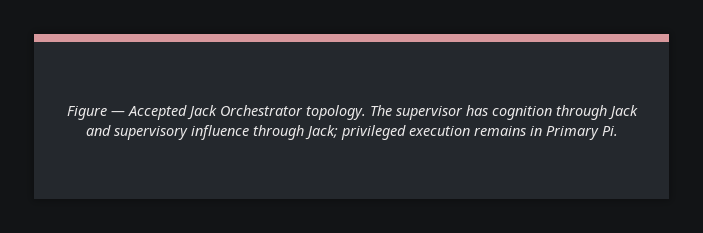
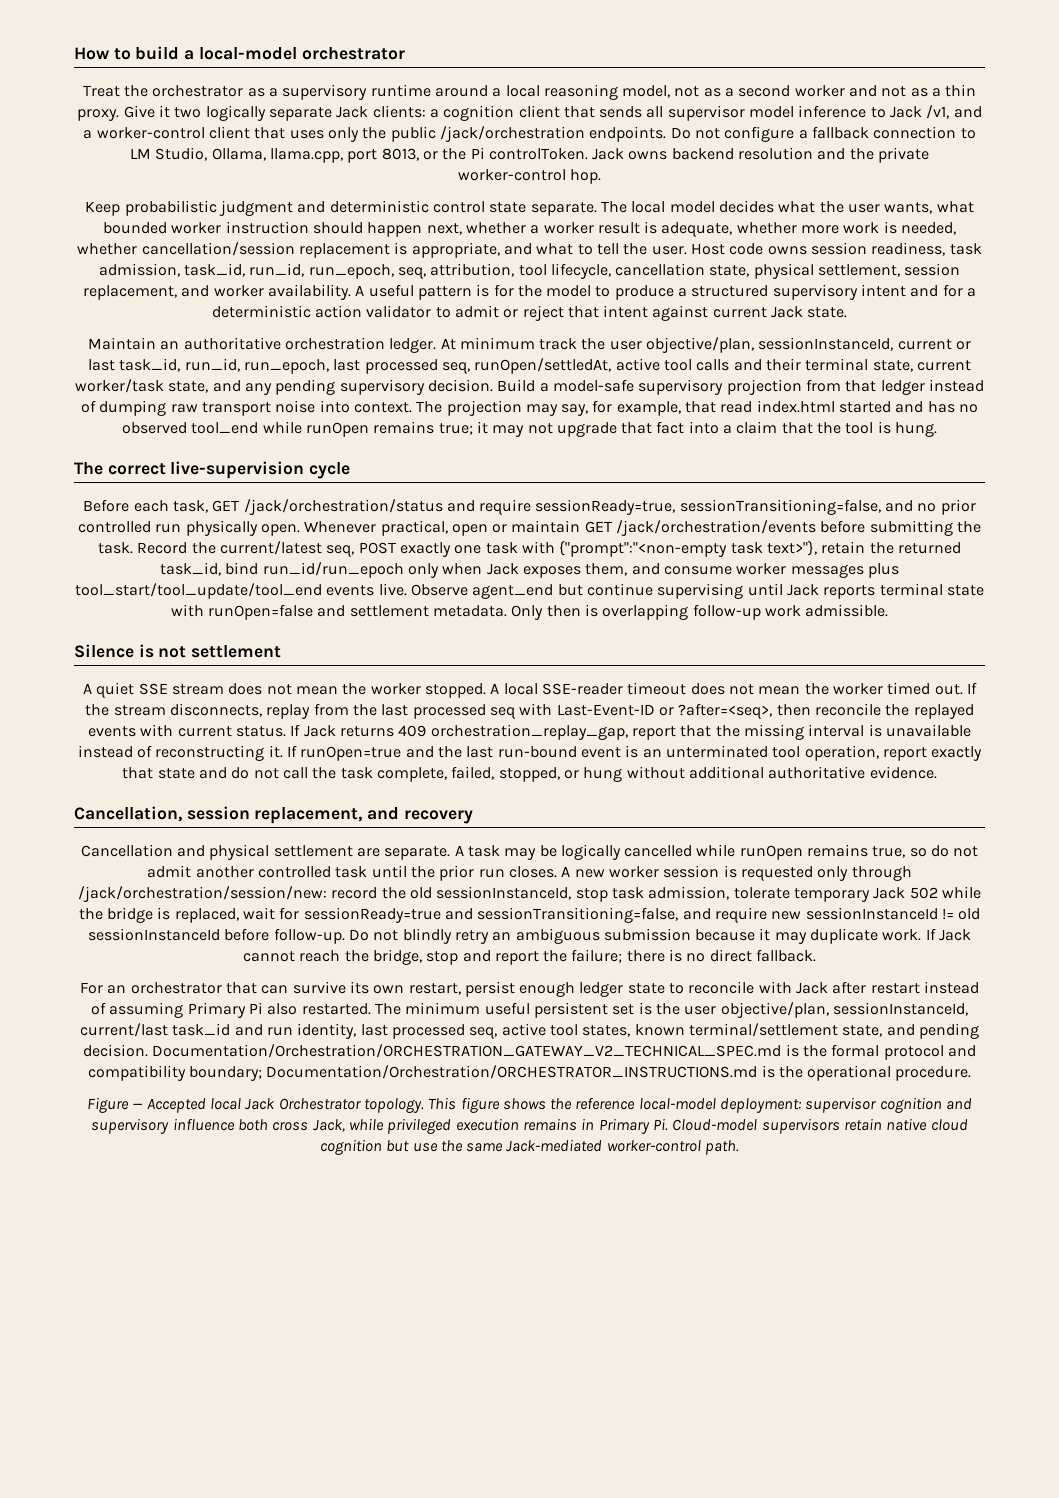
+ How to build a local-model orchestrator
+ Treat the orchestrator as a supervisory runtime around a local reasoning model, not as a second worker and not as a thin proxy. Give it two logically separate Jack clients: a cognition client that sends all supervisor model inference to Jack /v1, and a worker-control client that uses only the public /jack/orchestration endpoints. Do not configure a fallback connection to LM Studio, Ollama, llama.cpp, port 8013, or the Pi controlToken. Jack owns backend resolution and the private worker-control hop.
+ Keep probabilistic judgment and deterministic control state separate. The local model decides what the user wants, what bounded worker instruction should happen next, whether a worker result is adequate, whether more work is needed, whether cancellation/session replacement is appropriate, and what to tell the user. Host code owns session readiness, task admission, task_id, run_id, run_epoch, seq, attribution, tool lifecycle, cancellation state, physical settlement, session replacement, and worker availability. A useful pattern is for the model to produce a structured supervisory intent and for a deterministic action validator to admit or reject that intent against current Jack state.
+ Maintain an authoritative orchestration ledger. At minimum track the user objective/plan, sessionInstanceId, current or last task_id, run_id, run_epoch, last processed seq, runOpen/settledAt, active tool calls and their terminal state, current worker/task state, and any pending supervisory decision. Build a model-safe supervisory projection from that ledger instead of dumping raw transport noise into context. The projection may say, for example, that read index.html started and has no observed tool_end while runOpen remains true; it may not upgrade that fact into a claim that the tool is hung.
+ The correct live-supervision cycle
+ Before each task, GET /jack/orchestration/status and require sessionReady=true, sessionTransitioning=false, and no prior controlled run physically open. Whenever practical, open or maintain GET /jack/orchestration/events before submitting the task. Record the current/latest seq, POST exactly one task with {"prompt":"<non-empty task text>"}, retain the returned task_id, bind run_id/run_epoch only when Jack exposes them, and consume worker messages plus tool_start/tool_update/tool_end events live. Observe agent_end but continue supervising until Jack reports terminal state with runOpen=false and settlement metadata. Only then is overlapping follow-up work admissible.
+ Silence is not settlement
+ A quiet SSE stream does not mean the worker stopped. A local SSE-reader timeout does not mean the worker timed out. If the stream disconnects, replay from the last processed seq with Last-Event-ID or ?after=<seq>, then reconcile the replayed events with current status. If Jack returns 409 orchestration_replay_gap, report that the missing interval is unavailable instead of reconstructing it. If runOpen=true and the last run-bound event is an unterminated tool operation, report exactly that state and do not call the task complete, failed, stopped, or hung without additional authoritative evidence.
+ Cancellation, session replacement, and recovery
+ Cancellation and physical settlement are separate. A task may be logically cancelled while runOpen remains true, so do not admit another controlled task until the prior run closes. A new worker session is requested only through /jack/orchestration/session/new: record the old sessionInstanceId, stop task admission, tolerate temporary Jack 502 while the bridge is replaced, wait for sessionReady=true and sessionTransitioning=false, and require new sessionInstanceId != old sessionInstanceId before follow-up. Do not blindly retry an ambiguous submission because it may duplicate work. If Jack cannot reach the bridge, stop and report the failure; there is no direct fallback.
+ For an orchestrator that can survive its own restart, persist enough ledger state to reconcile with Jack after restart instead of assuming Primary Pi also restarted. The minimum useful persistent set is the user objective/plan, sessionInstanceId, current/last task_id and run identity, last processed seq, active tool states, known terminal/settlement state, and pending decision. Documentation/Orchestration/ORCHESTRATION_GATEWAY_V2_TECHNICAL_SPEC.md is the formal protocol and compatibility boundary; Documentation/Orchestration/ORCHESTRATOR_INSTRUCTIONS.md is the operational procedure.
- Figure — Accepted Jack Orchestrator topology.
+ Figure — Accepted local Jack Orchestrator topology.
- The supervisor has cognition through Jack and supervisory influence through Jack; privileged execution remains in Primary Pi.
+ This figure shows the reference local-model deployment: supervisor cognition and supervisory influence both cross Jack, while privileged execution remains in Primary Pi. Cloud-model supervisors retain native cloud cognition but use the same Jack-mediated worker-control path.

